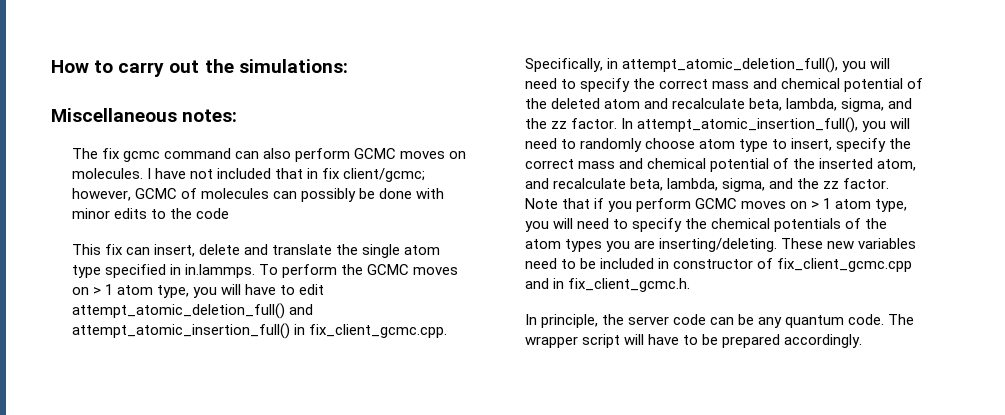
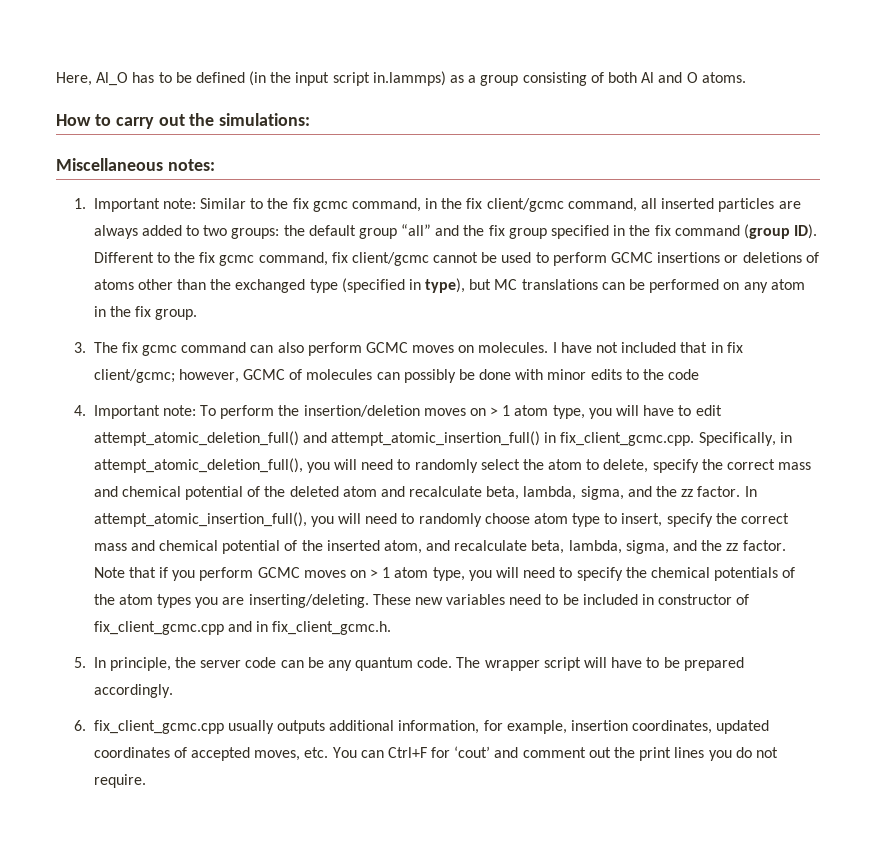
+ Here, Al_O has to be defined (in the input script in.lammps) as a group consisting of both Al and O atoms.
- The fix gcmc command can also perform GCMC moves on molecules.
+ 1. Important note: Similar to the fix gcmc command, in the fix client/gcmc command, all inserted particles are always added to two groups: the default group “all” and the fix group specified in the fix command (group ID). Different to the fix gcmc command, fix client/gcmc cannot be used to perform GCMC insertions or deletions of atoms other than the exchanged type (specified in type), but MC translations can be performed on any atom in the fix group.
+ 3. The fix gcmc command can also perform GCMC moves on molecules.
- This fix can insert, delete and translate the single atom type specified in in.lammps. To perform the GCMC moves on > 1 atom type, you will have to edit attempt_atomic_deletion_full() and attempt_atomic_insertion_full() in fix_client_gcmc.cpp. Specifically, in attempt_atomic_deletion_full(), you will need to specify the correct mass and chemical potential of the deleted atom and recalculate beta, lambda, sigma, and the zz factor.
+ 4. Important note: To perform the insertion/deletion moves on > 1 atom type, you will have to edit attempt_atomic_deletion_full() and attempt_atomic_insertion_full() in fix_client_gcmc.cpp. Specifically, in attempt_atomic_deletion_full(), you will need to randomly select the atom to delete, specify the correct mass and chemical potential of the deleted atom and recalculate beta, lambda, sigma, and the zz factor.
- In principle, the server code can be any quantum code.
+ 5. In principle, the server code can be any quantum code.
+ 6. fix_client_gcmc.cpp usually outputs additional information, for example, insertion coordinates, updated coordinates of accepted moves, etc. You can Ctrl+F for ‘cout’ and comment out the print lines you do not require.

